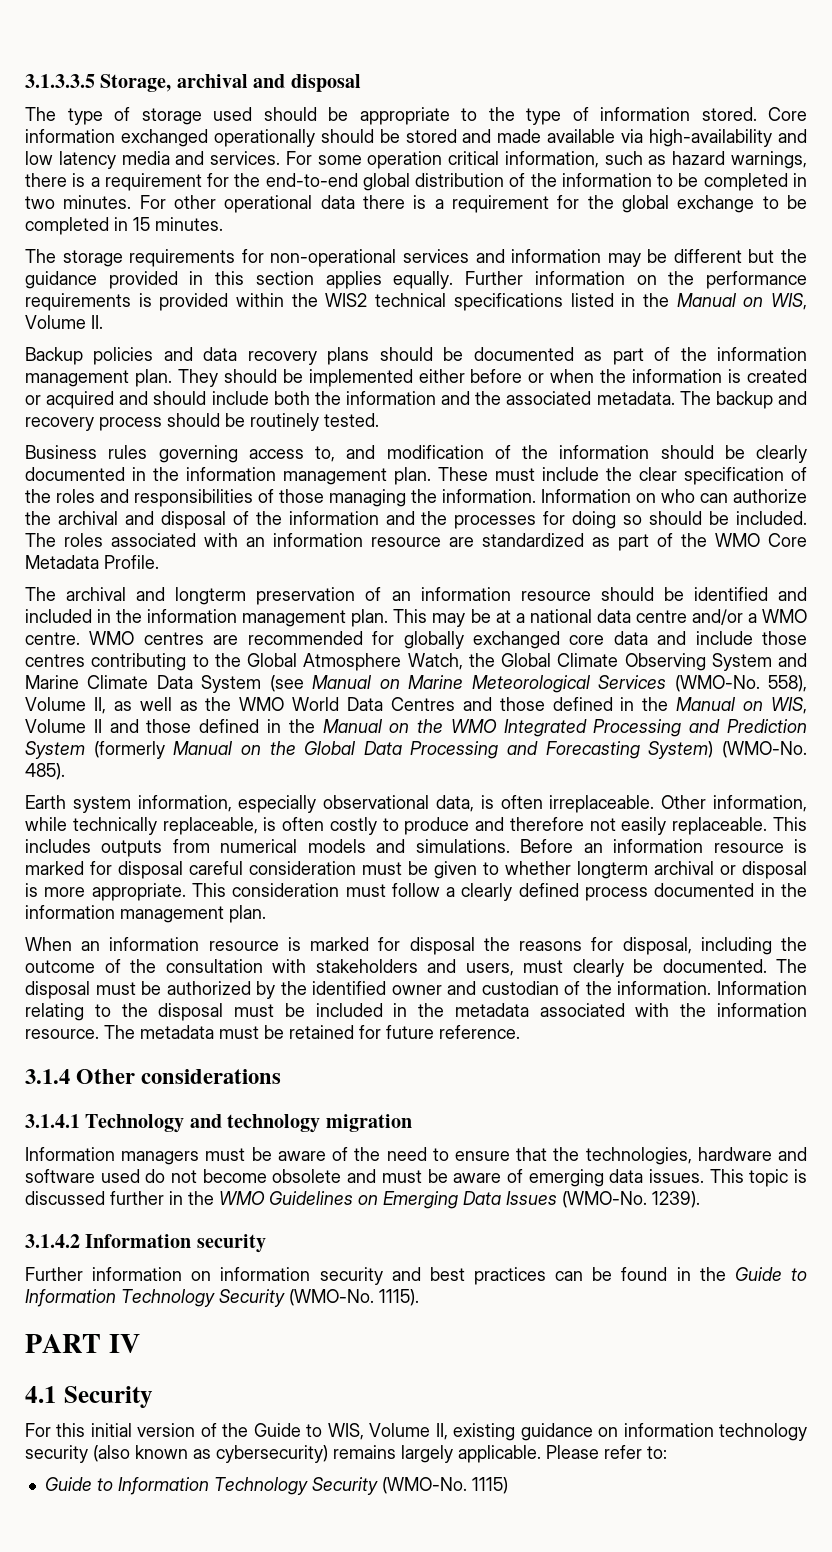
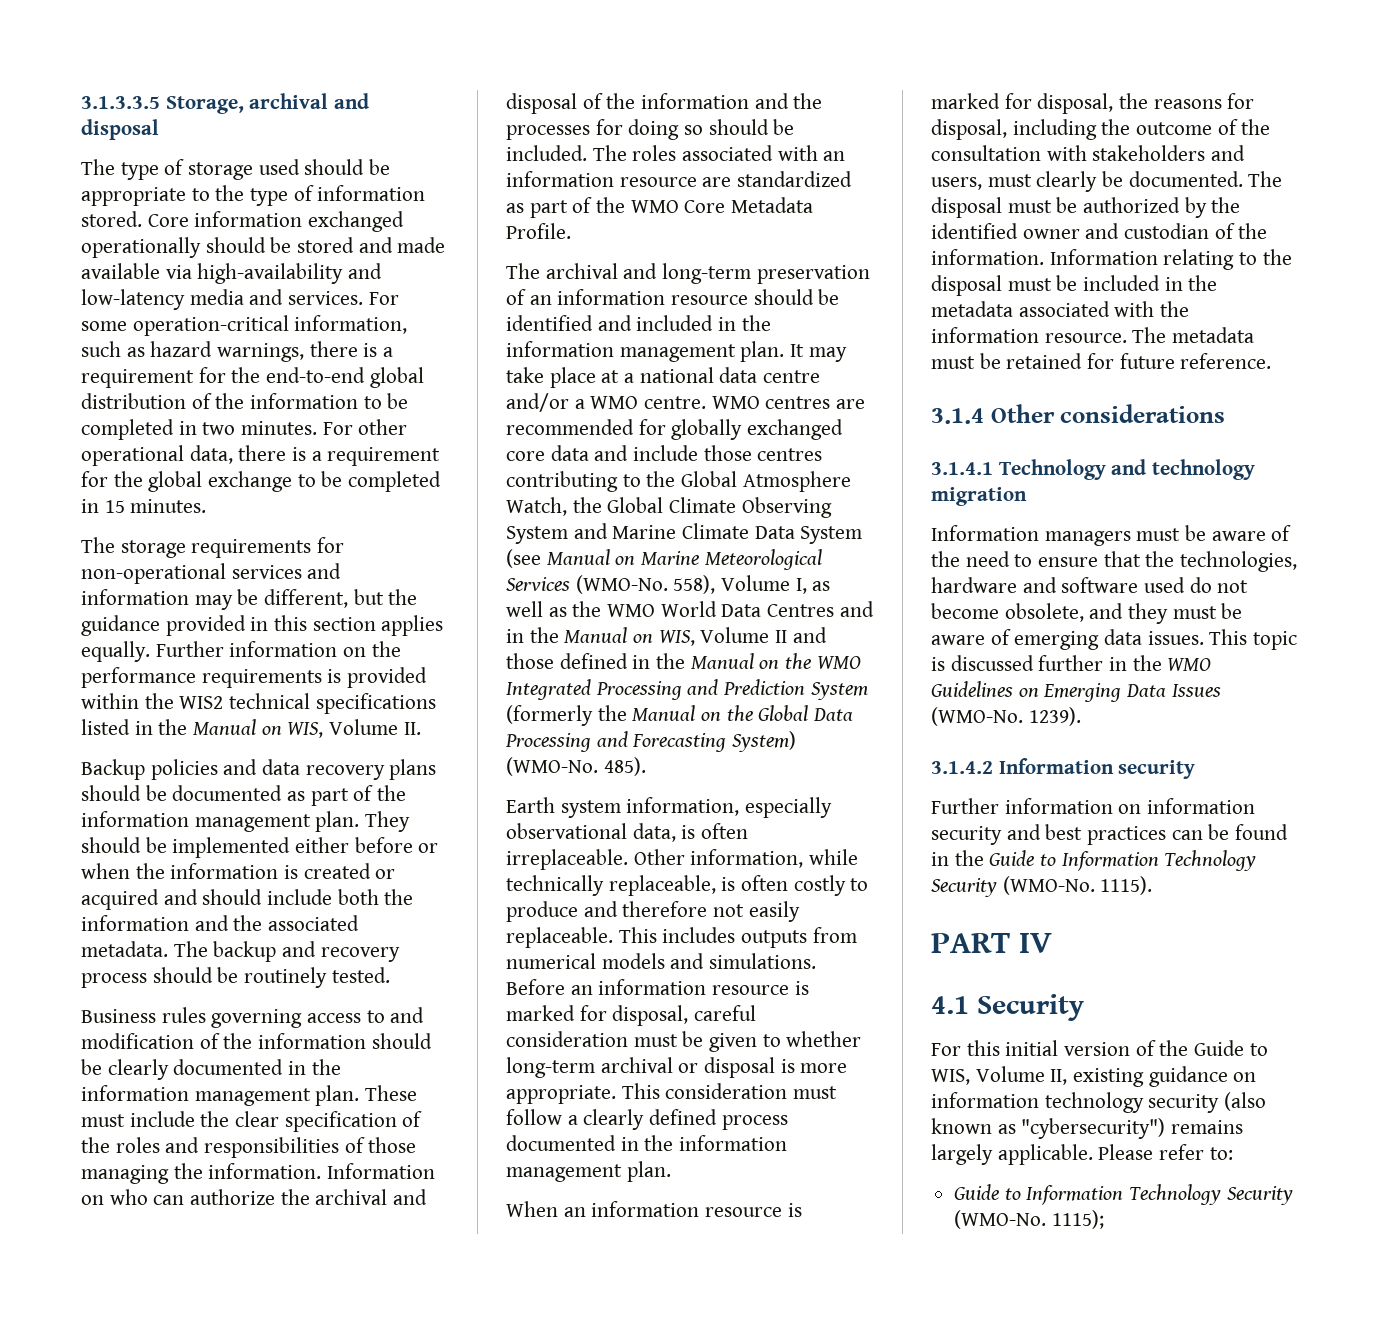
- Core information exchanged operationally should be stored and made available via high-availability and low latency media and services.
+ Core information exchanged operationally should be stored and made available via high-availability and low-latency media and services.
- For some operation critical information, such as hazard warnings, there is a requirement for the end-to-end global distribution of the information to be completed in two minutes.
+ For some operation-critical information, such as hazard warnings, there is a requirement for the end-to-end global distribution of the information to be completed in two minutes.
- For other operational data there is a requirement for the global exchange to be completed in 15 minutes.
+ For other operational data, there is a requirement for the global exchange to be completed in 15 minutes.
- The storage requirements for non-operational services and information may be different but the guidance provided in this section applies equally.
+ The storage requirements for non-operational services and information may be different, but the guidance provided in this section applies equally.
- Business rules governing access to, and modification of the information should be clearly documented in the information management plan.
+ Business rules governing access to and modification of the information should be clearly documented in the information management plan.
- The archival and longterm preservation of an information resource should be identified and included in the information management plan.
+ The archival and long-term preservation of an information resource should be identified and included in the information management plan.
- This may be at a national data centre and/or a WMO centre.
+ It may take place at a national data centre and/or a WMO centre.
- 558), Volume II, as well as the WMO World Data Centres and those defined in the Manual on WIS, Volume II and those defined in the Manual on the WMO Integrated Processing and Prediction System (formerly Manual on the Global Data Processing and Forecasting System) (WMO-No.
+ 558), Volume I, as well as the WMO World Data Centres and in the Manual on WIS, Volume II and those defined in the Manual on the WMO Integrated Processing and Prediction System (formerly the Manual on the Global Data Processing and Forecasting System) (WMO-No.
- Before an information resource is marked for disposal careful consideration must be given to whether longterm archival or disposal is more appropriate.
+ Before an information resource is marked for disposal, careful consideration must be given to whether long-term archival or disposal is more appropriate.
- When an information resource is marked for disposal the reasons for disposal, including the outcome of the consultation with stakeholders and users, must clearly be documented.
+ When an information resource is marked for disposal, the reasons for disposal, including the outcome of the consultation with stakeholders and users, must clearly be documented.
- Information managers must be aware of the need to ensure that the technologies, hardware and software used do not become obsolete and must be aware of emerging data issues.
+ Information managers must be aware of the need to ensure that the technologies, hardware and software used do not become obsolete, and they must be aware of emerging data issues.
- For this initial version of the Guide to WIS, Volume II, existing guidance on information technology security (also known as cybersecurity) remains largely applicable.
+ For this initial version of the Guide to WIS, Volume II, existing guidance on information technology security (also known as "cybersecurity") remains largely applicable.
- 1115)
+ 1115);

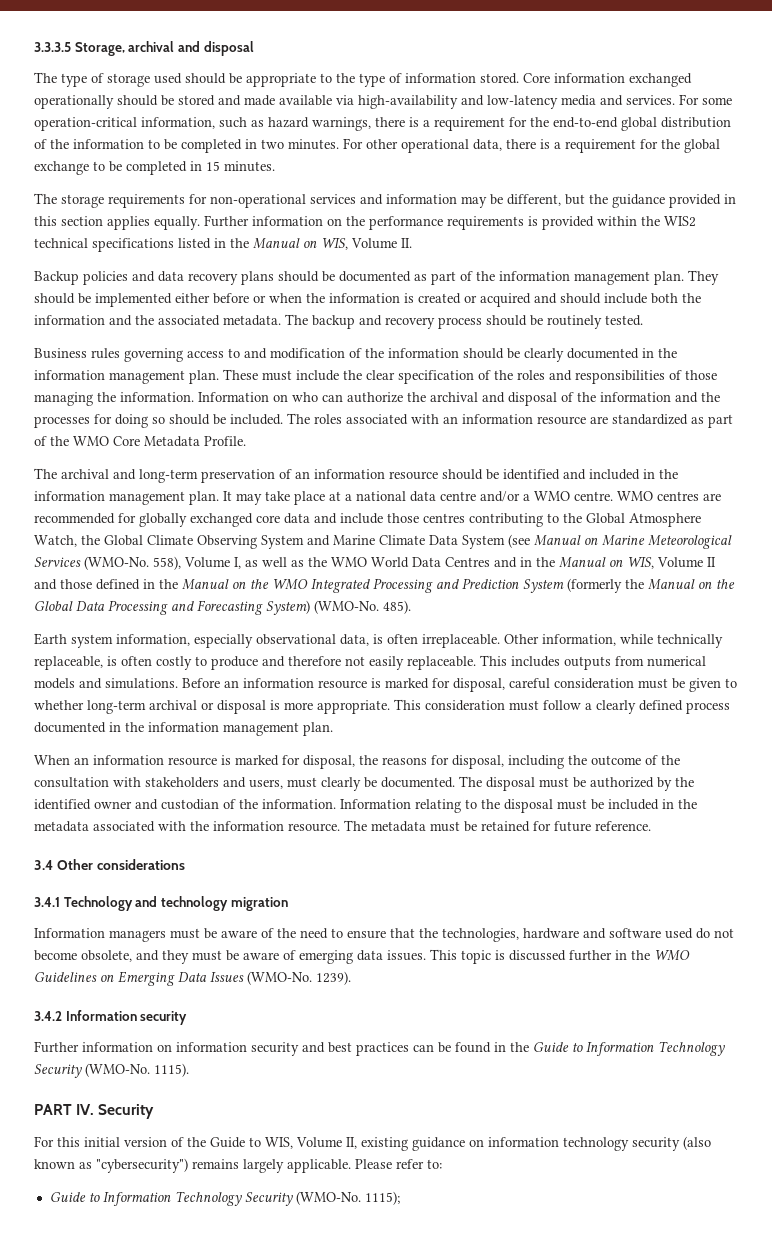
- 3.1.3.3.5 Storage, archival and disposal
+ 3.3.3.5 Storage, archival and disposal
- 3.1.4 Other considerations
+ 3.4 Other considerations
- 3.1.4.1 Technology and technology migration
+ 3.4.1 Technology and technology migration
- 3.1.4.2 Information security
+ 3.4.2 Information security
- PART IV
- 4.1 Security
+ PART IV. Security

